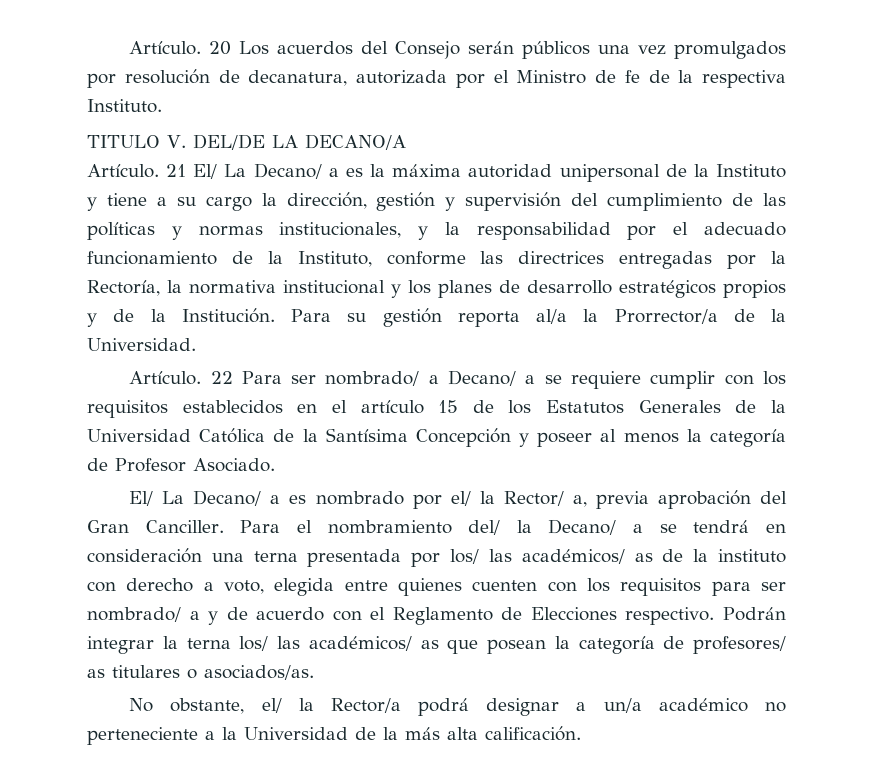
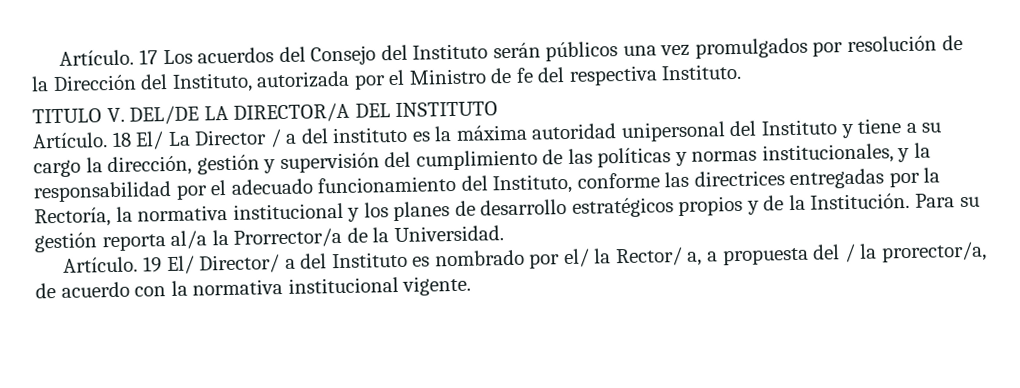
- Artículo. 20 Los acuerdos del Consejo serán públicos una vez promulgados por resolución de decanatura, autorizada por el Ministro de fe de la respectiva Instituto.
+ Artículo. 17 Los acuerdos del Consejo del Instituto serán públicos una vez promulgados por resolución de la Dirección del Instituto, autorizada por el Ministro de fe del respectiva Instituto.
- TITULO V. DEL/DE LA DECANO/A
- Artículo. 21 El/ La Decano/ a es la máxima autoridad unipersonal de la Instituto y tiene a su cargo la dirección, gestión y supervisión del cumplimiento de las políticas y normas institucionales, y la responsabilidad por el adecuado funcionamiento de la Instituto, conforme las directrices entregadas por la Rectoría, la normativa institucional y los planes de desarrollo estratégicos propios y de la Institución.
+ TITULO V. DEL/DE LA DIRECTOR/A DEL INSTITUTO
+ Artículo. 18 El/ La Director / a del instituto es la máxima autoridad unipersonal del Instituto y tiene a su cargo la dirección, gestión y supervisión del cumplimiento de las políticas y normas institucionales, y la responsabilidad por el adecuado funcionamiento del Instituto, conforme las directrices entregadas por la Rectoría, la normativa institucional y los planes de desarrollo estratégicos propios y de la Institución.
- 22 Para ser nombrado/ a Decano/ a se requiere cumplir con los requisitos establecidos en el artículo 15 de los Estatutos Generales de la Universidad Católica de la Santísima Concepción y poseer al menos la categoría de Profesor Asociado.
- El/ La Decano/ a es nombrado por el/ la Rector/ a, previa aprobación del Gran Canciller. Para el nombramiento del/ la Decano/ a se tendrá en consideración una terna presentada por los/ las académicos/ as de la instituto con derecho a voto, elegida entre quienes cuenten con los requisitos para ser nombrado/ a y de acuerdo con el Reglamento de Elecciones respectivo. Podrán integrar la terna los/ las académicos/ as que posean la categoría de profesores/ as titulares o asociados/as.
- No obstante, el/ la Rector/a podrá designar a un/a académico no perteneciente a la Universidad de la más alta calificación.
+ 19 El/ Director/ a del Instituto es nombrado por el/ la Rector/ a, a propuesta del / la prorector/a, de acuerdo con la normativa institucional vigente.

